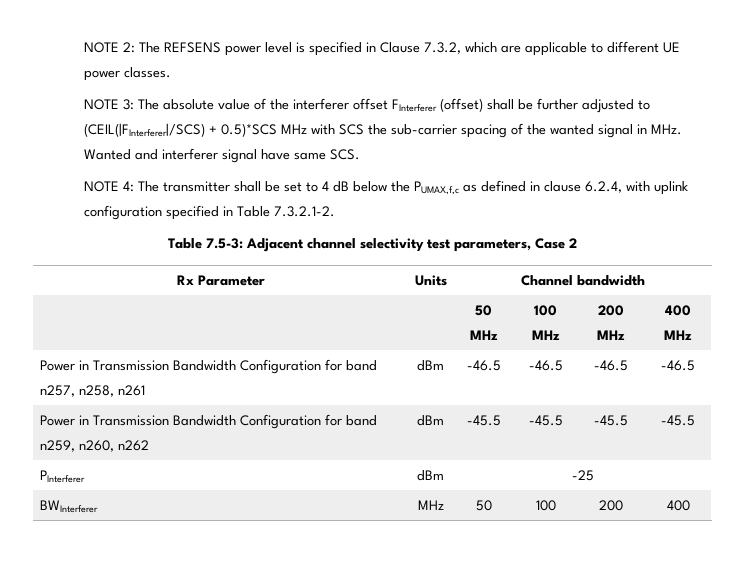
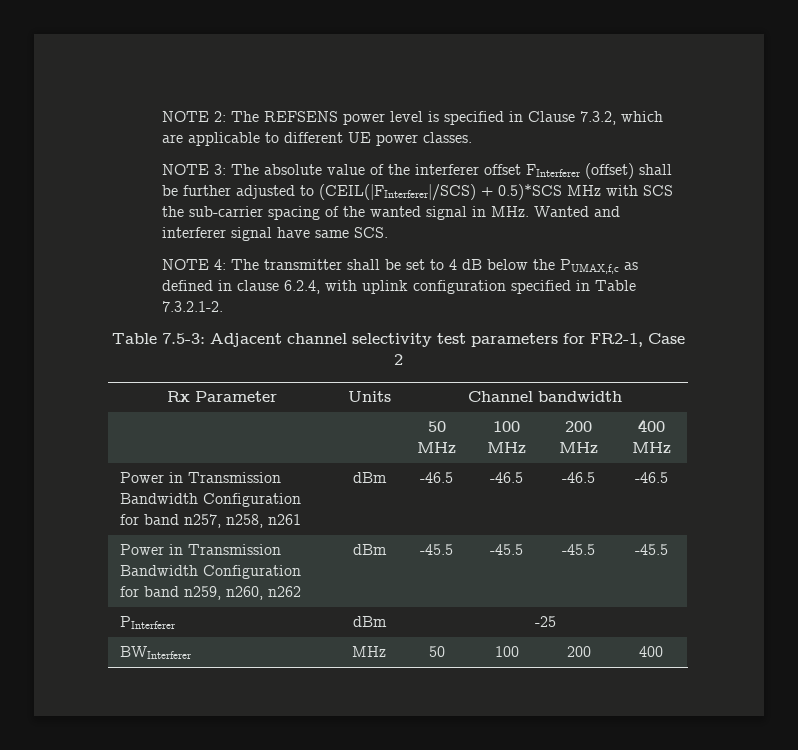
- Table 7.5-3: Adjacent channel selectivity test parameters, Case 2
+ Table 7.5-3: Adjacent channel selectivity test parameters for FR2-1, Case 2

